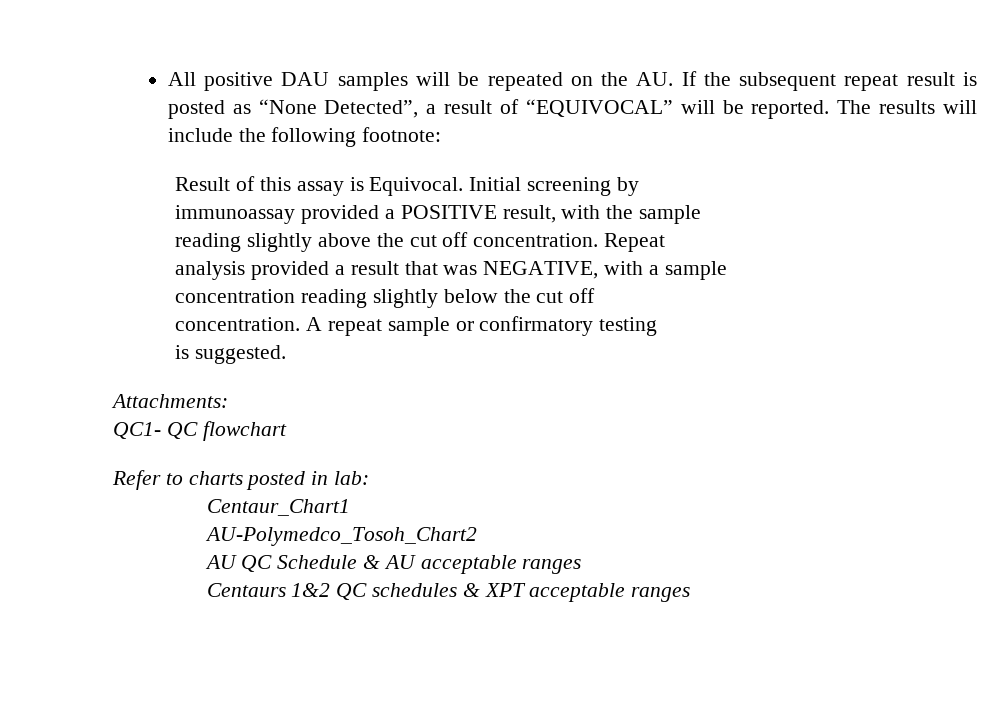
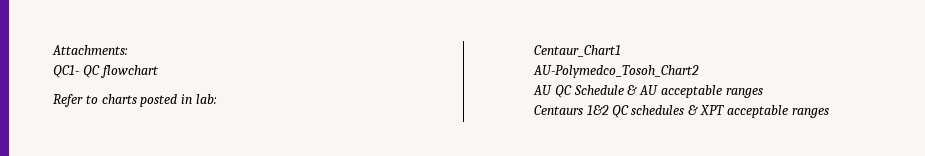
- All positive DAU samples will be repeated on the AU. If the subsequent repeat result is posted as “None Detected”, a result of “EQUIVOCAL” will be reported. The results will include the following footnote:
- Result of this assay is Equivocal. Initial screening by
- immunoassay provided a POSITIVE result, with the sample
- reading slightly above the cut off concentration. Repeat
- analysis provided a result that was NEGATIVE, with a sample
- concentration reading slightly below the cut off
- concentration. A repeat sample or confirmatory testing
- is suggested.

